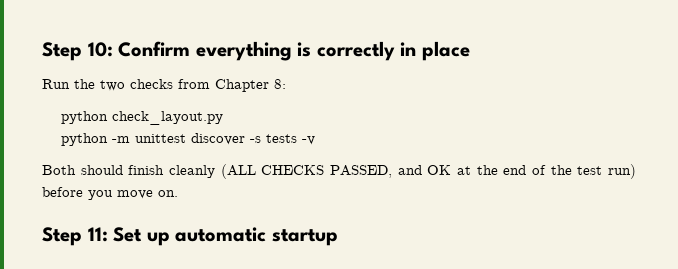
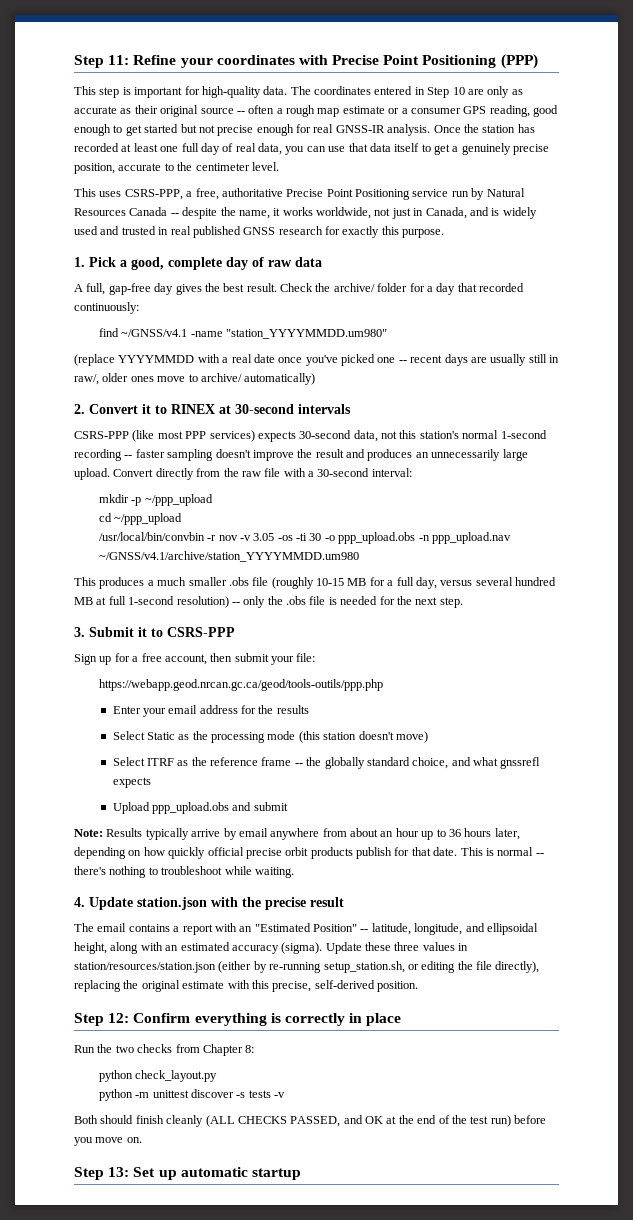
- Step 10: Confirm everything is correctly in place
+ Step 11: Refine your coordinates with Precise Point Positioning (PPP)
+ This step is important for high-quality data. The coordinates entered in Step 10 are only as accurate as their original source -- often a rough map estimate or a consumer GPS reading, good enough to get started but not precise enough for real GNSS-IR analysis. Once the station has recorded at least one full day of real data, you can use that data itself to get a genuinely precise position, accurate to the centimeter level.
+ This uses CSRS-PPP, a free, authoritative Precise Point Positioning service run by Natural Resources Canada -- despite the name, it works worldwide, not just in Canada, and is widely used and trusted in real published GNSS research for exactly this purpose.
+ 1. Pick a good, complete day of raw data
+ A full, gap-free day gives the best result. Check the archive/ folder for a day that recorded continuously:
+ find ~/GNSS/v4.1 -name "station_YYYYMMDD.um980"
+ (replace YYYYMMDD with a real date once you've picked one -- recent days are usually still in raw/, older ones move to archive/ automatically)
+ 2. Convert it to RINEX at 30-second intervals
+ CSRS-PPP (like most PPP services) expects 30-second data, not this station's normal 1-second recording -- faster sampling doesn't improve the result and produces an unnecessarily large upload. Convert directly from the raw file with a 30-second interval:
+ mkdir -p ~/ppp_upload
+ cd ~/ppp_upload
+ /usr/local/bin/convbin -r nov -v 3.05 -os -ti 30 -o ppp_upload.obs -n ppp_upload.nav ~/GNSS/v4.1/archive/station_YYYYMMDD.um980
+ This produces a much smaller .obs file (roughly 10-15 MB for a full day, versus several hundred MB at full 1-second resolution) -- only the .obs file is needed for the next step.
+ 3. Submit it to CSRS-PPP
+ Sign up for a free account, then submit your file:
+ https://webapp.geod.nrcan.gc.ca/geod/tools-outils/ppp.php
+ Enter your email address for the results
+ Select Static as the processing mode (this station doesn't move)
+ Select ITRF as the reference frame -- the globally standard choice, and what gnssrefl expects
+ Upload ppp_upload.obs and submit
+ Note: Results typically arrive by email anywhere from about an hour up to 36 hours later, depending on how quickly official precise orbit products publish for that date. This is normal -- there's nothing to troubleshoot while waiting.
+ 4. Update station.json with the precise result
+ The email contains a report with an "Estimated Position" -- latitude, longitude, and ellipsoidal height, along with an estimated accuracy (sigma). Update these three values in station/resources/station.json (either by re-running setup_station.sh, or editing the file directly), replacing the original estimate with this precise, self-derived position.
+ Step 12: Confirm everything is correctly in place
- Step 11: Set up automatic startup
+ Step 13: Set up automatic startup

